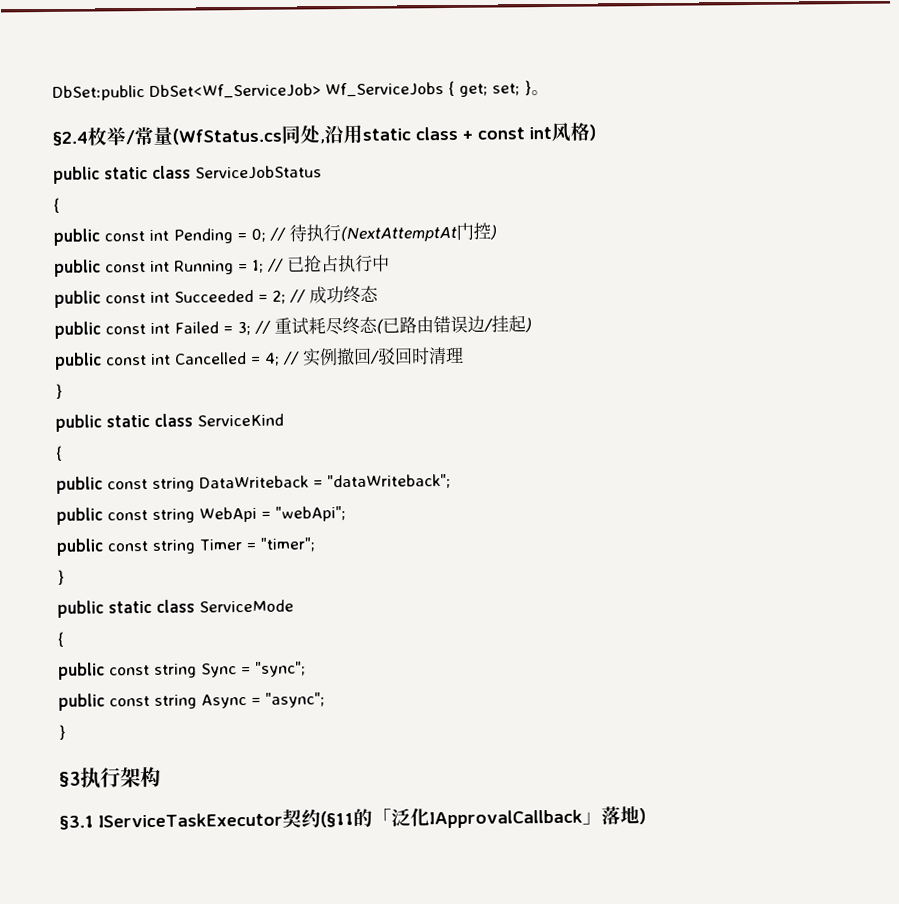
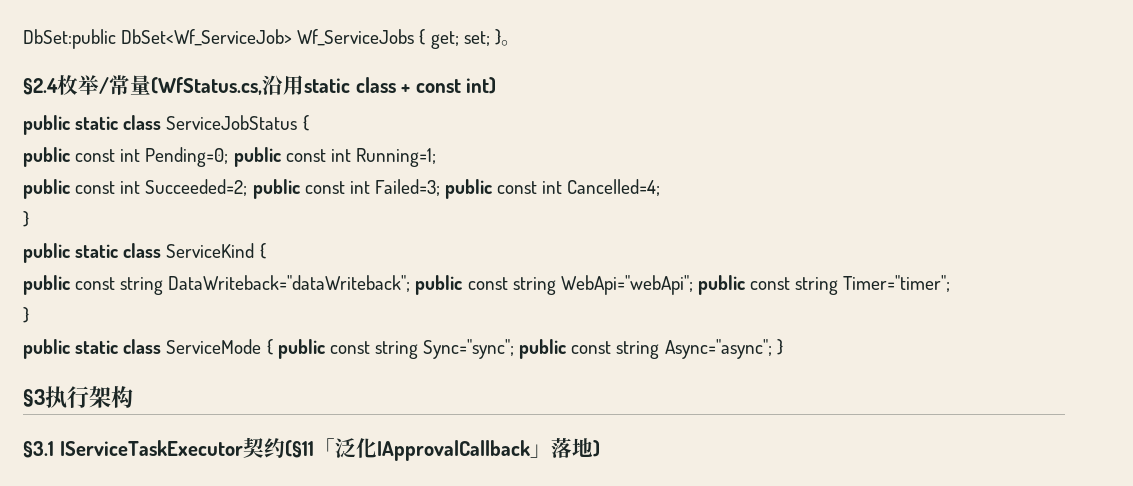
- §2.4枚举/常量(WfStatus.cs同处,沿用static class + const int风格)
+ §2.4枚举/常量(WfStatus.cs,沿用static class + const int)
- public static class ServiceJobStatus
- {
+ public static class ServiceJobStatus {
- public const int Pending = 0; // 待执行(NextAttemptAt门控)
- public const int Running = 1; // 已抢占执行中
- public const int Succeeded = 2; // 成功终态
- public const int Failed = 3; // 重试耗尽终态(已路由错误边/挂起)
- public const int Cancelled = 4; // 实例撤回/驳回时清理
+ public const int Pending=0; public const int Running=1;
+ public const int Succeeded=2; public const int Failed=3; public const int Cancelled=4;
- public static class ServiceKind
- {
- public const string DataWriteback = "dataWriteback";
- public const string WebApi = "webApi";
- public const string Timer = "timer";
+ public static class ServiceKind {
+ public const string DataWriteback="dataWriteback"; public const string WebApi="webApi"; public const string Timer="timer";
- public static class ServiceMode
- {
- public const string Sync = "sync";
- public const string Async = "async";
- }
+ public static class ServiceMode { public const string Sync="sync"; public const string Async="async"; }
- §3.1 IServiceTaskExecutor契约(§11的「泛化IApprovalCallback」落地)
+ §3.1 IServiceTaskExecutor契约(§11「泛化IApprovalCallback」落地)

